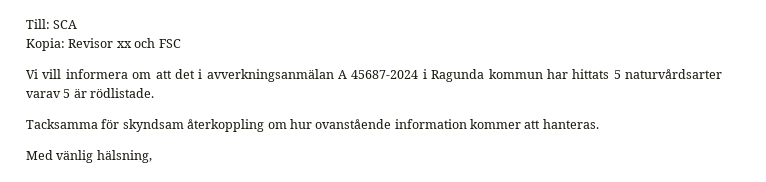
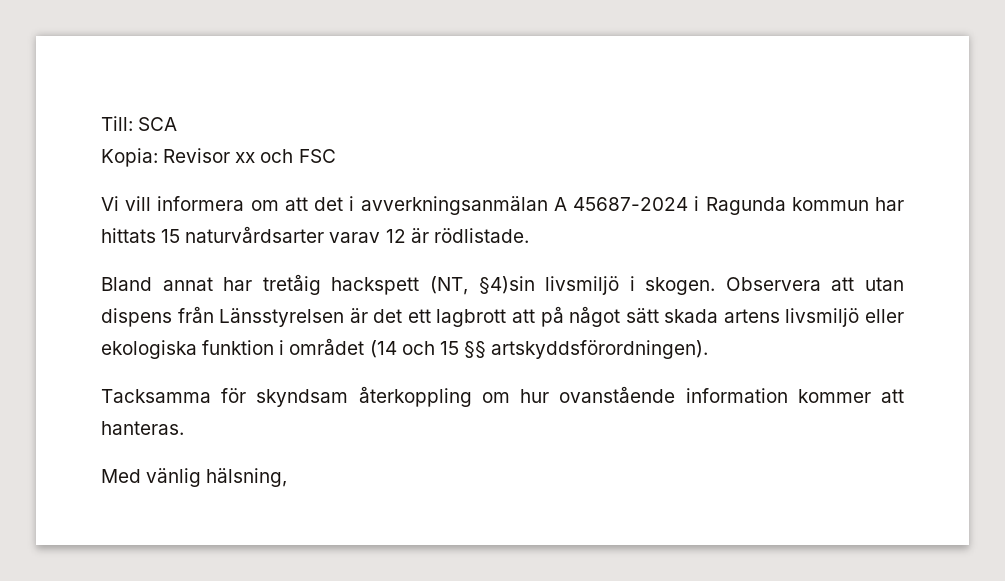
- Vi vill informera om att det i avverkningsanmälan A 45687-2024 i Ragunda kommun har hittats 5 naturvårdsarter varav 5 är rödlistade.
+ Vi vill informera om att det i avverkningsanmälan A 45687-2024 i Ragunda kommun har hittats 15 naturvårdsarter varav 12 är rödlistade.
+ Bland annat har tretåig hackspett (NT, §4)sin livsmiljö i skogen. Observera att utan dispens från Länsstyrelsen är det ett lagbrott att på något sätt skada artens livsmiljö eller ekologiska funktion i området (14 och 15 §§ artskyddsförordningen).

